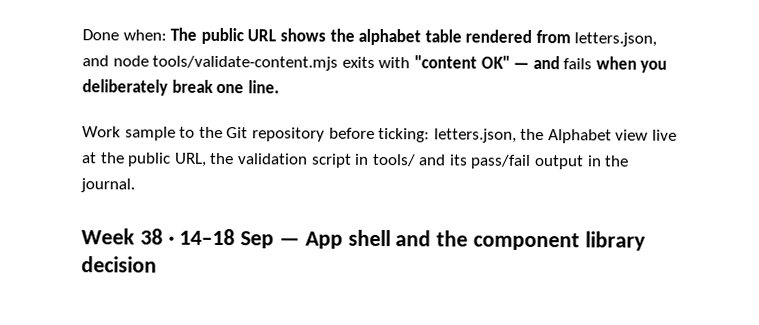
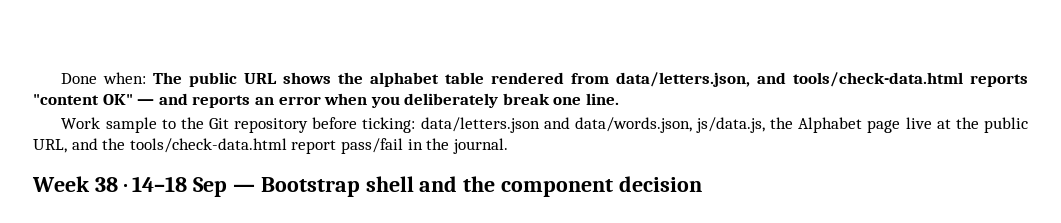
- Done when: The public URL shows the alphabet table rendered from letters.json, and node tools/validate-content.mjs exits with "content OK" — and fails when you deliberately break one line.
+ Done when: The public URL shows the alphabet table rendered from data/letters.json, and tools/check-data.html reports "content OK" — and reports an error when you deliberately break one line.
- Work sample to the Git repository before ticking: letters.json, the Alphabet view live at the public URL, the validation script in tools/ and its pass/fail output in the journal.
+ Work sample to the Git repository before ticking: data/letters.json and data/words.json, js/data.js, the Alphabet page live at the public URL, and the tools/check-data.html report pass/fail in the journal.
- Week 38 · 14–18 Sep — App shell and the component library decision
+ Week 38 · 14–18 Sep — Bootstrap shell and the component decision

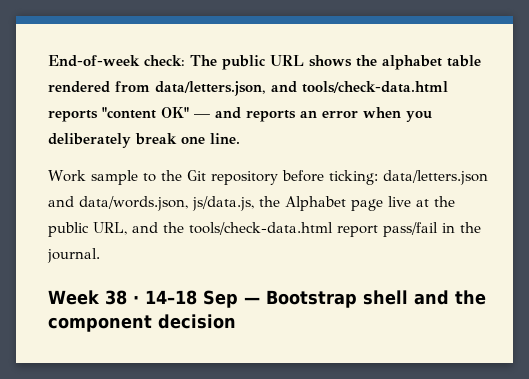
- Done when: The public URL shows the alphabet table rendered from data/letters.json, and tools/check-data.html reports "content OK" — and reports an error when you deliberately break one line.
+ End-of-week check: The public URL shows the alphabet table rendered from data/letters.json, and tools/check-data.html reports "content OK" — and reports an error when you deliberately break one line.

